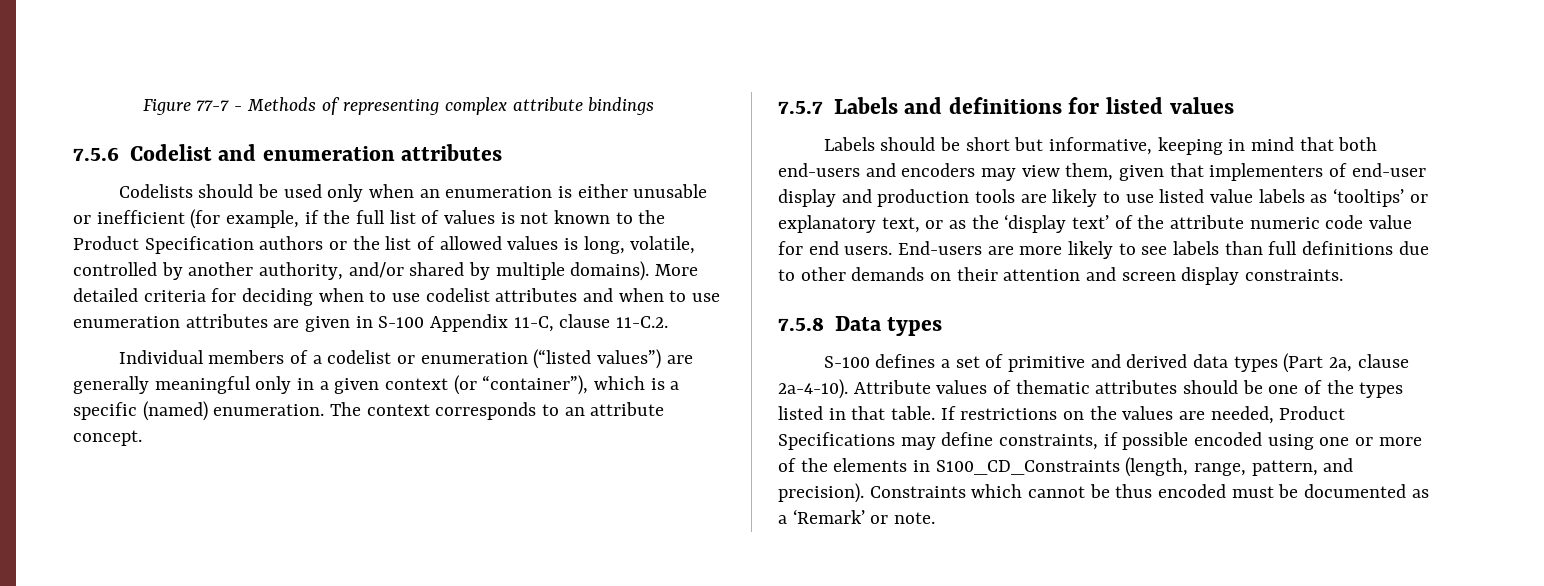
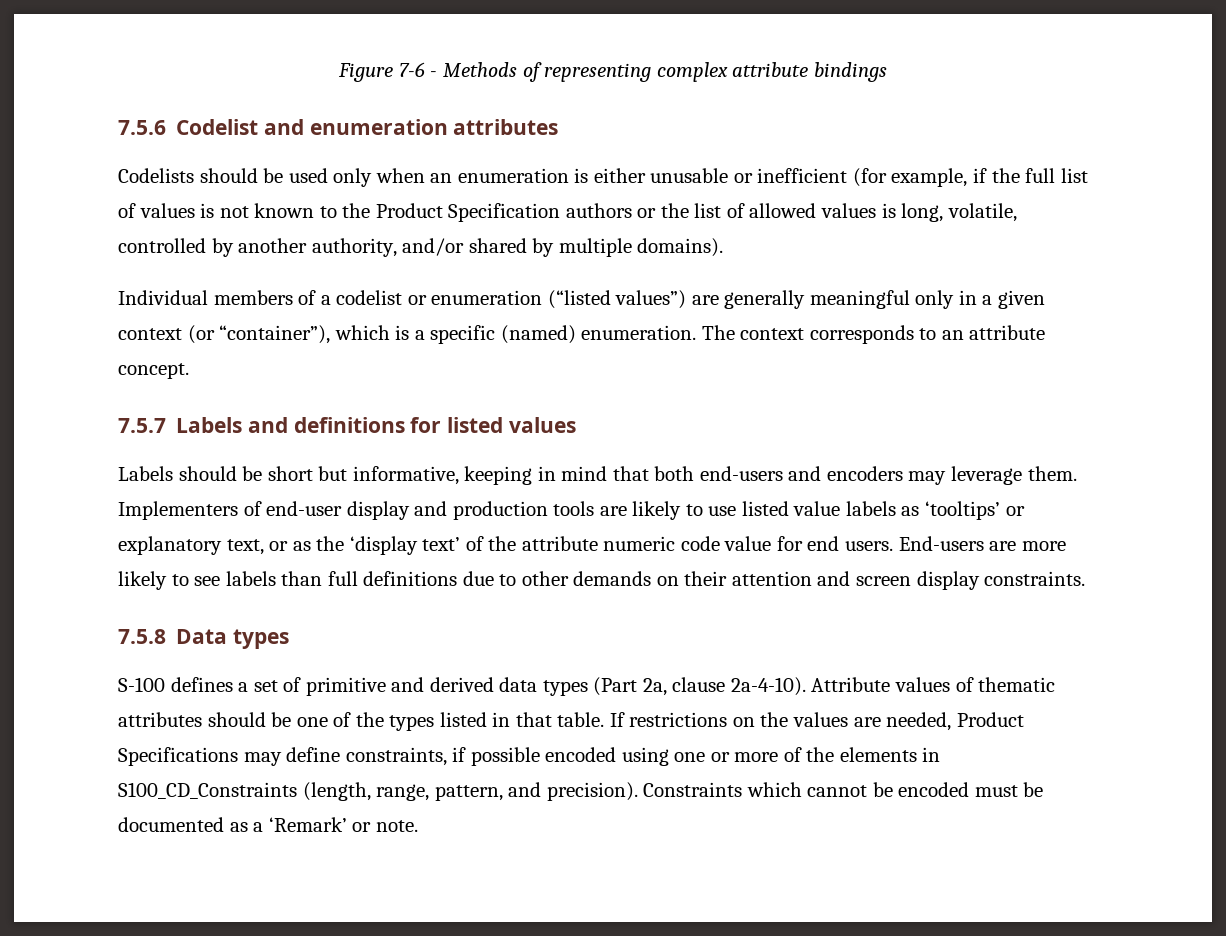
- Figure 77-7 - Methods of representing complex attribute bindings
+ Figure 7-6 - Methods of representing complex attribute bindings
- More detailed criteria for deciding when to use codelist attributes and when to use enumeration attributes are given in S-100 Appendix 11-C, clause 11-C.2.
- Labels should be short but informative, keeping in mind that both end-users and encoders may view them, given that implementers of end-user display and production tools are likely to use listed value labels as ‘tooltips’ or explanatory text, or as the ‘display text’ of the attribute numeric code value for end users.
+ Labels should be short but informative, keeping in mind that both end-users and encoders may leverage them. Implementers of end-user display and production tools are likely to use listed value labels as ‘tooltips’ or explanatory text, or as the ‘display text’ of the attribute numeric code value for end users.
- Constraints which cannot be thus encoded must be documented as a ‘Remark’ or note.
+ Constraints which cannot be encoded must be documented as a ‘Remark’ or note.

